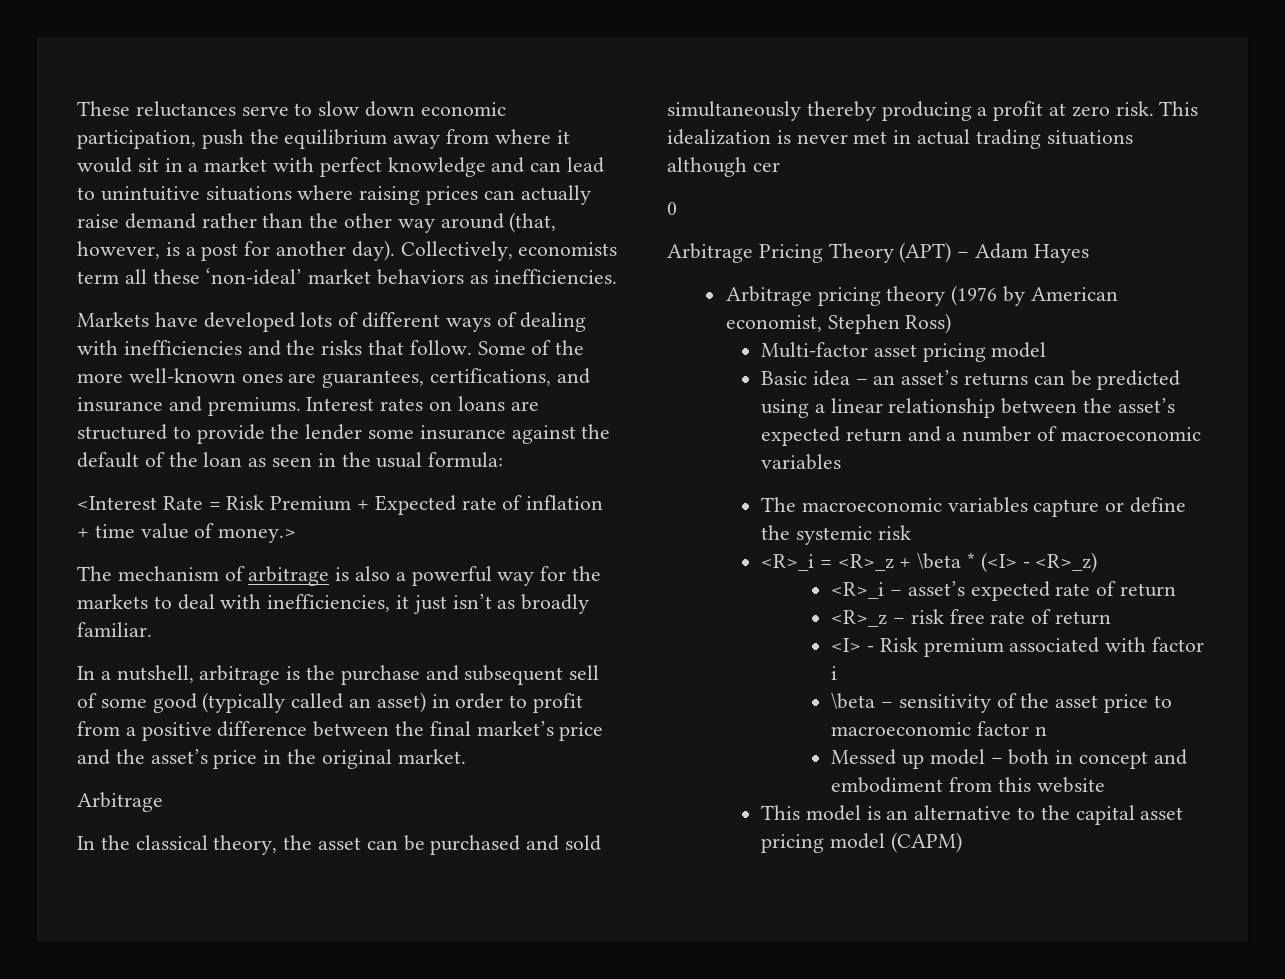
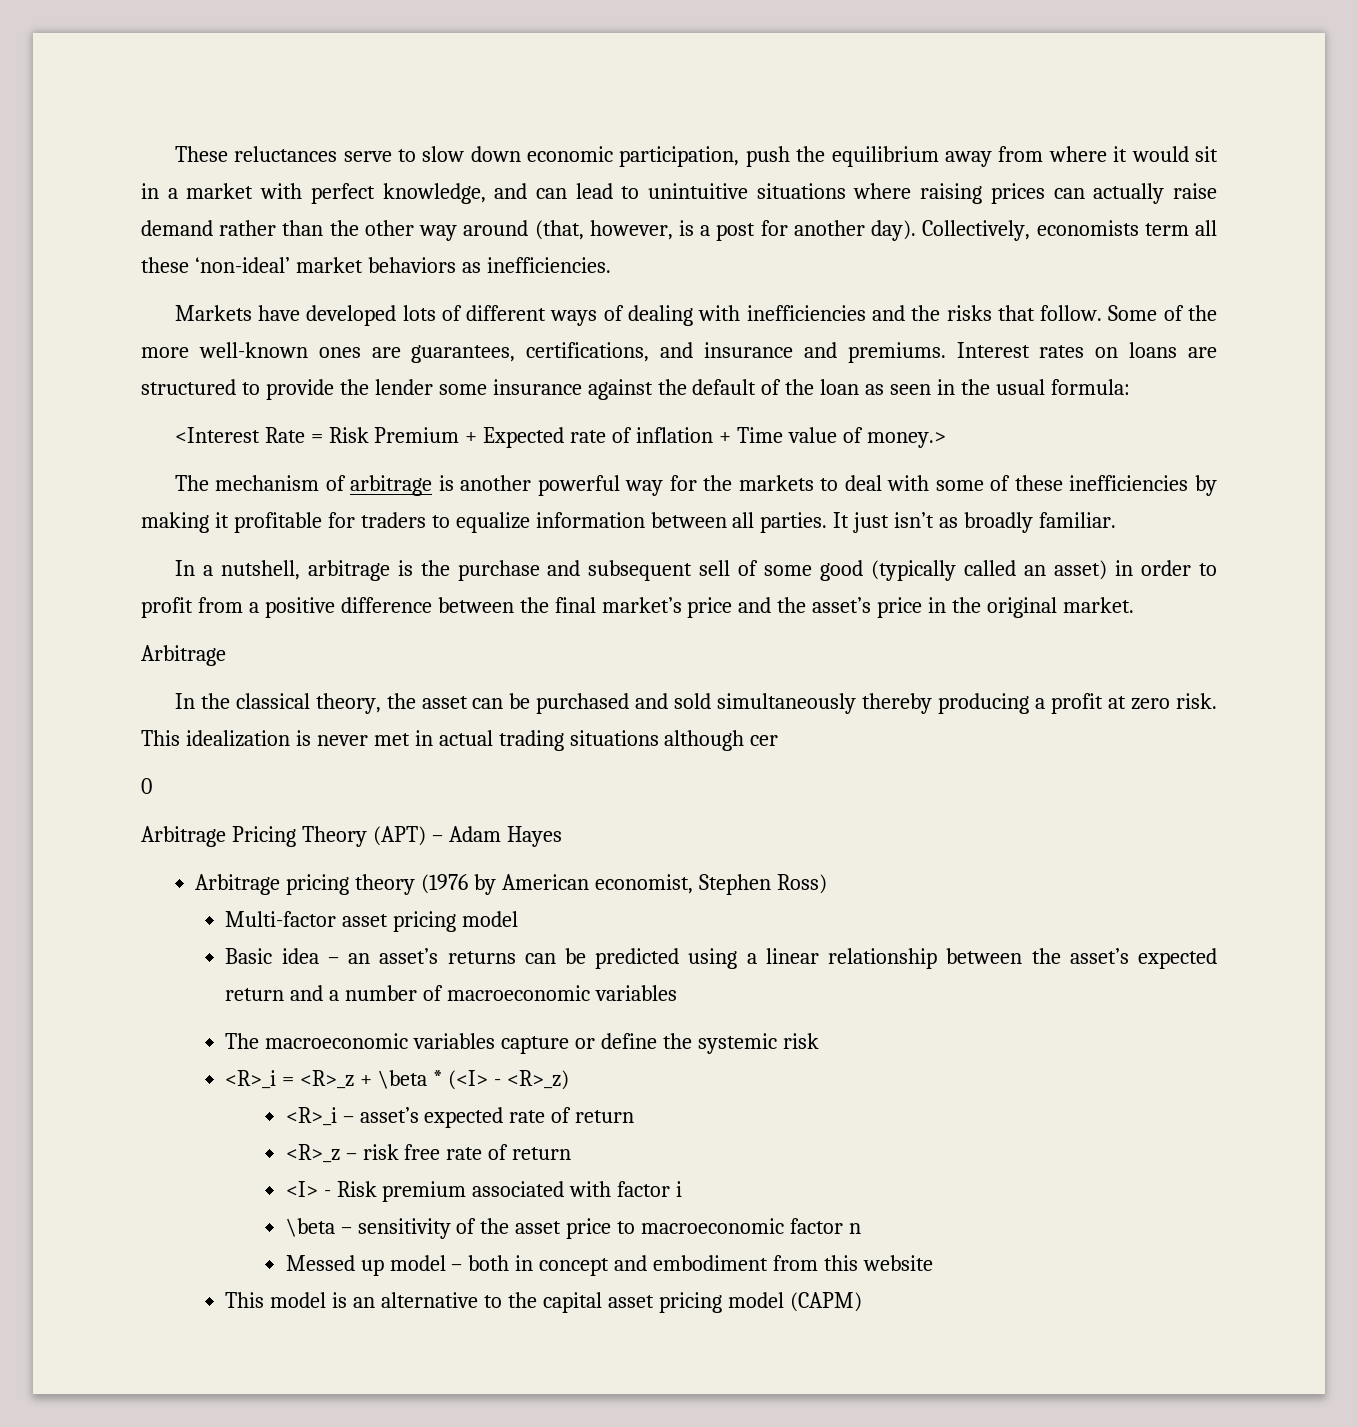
- These reluctances serve to slow down economic participation, push the equilibrium away from where it would sit in a market with perfect knowledge and can lead to unintuitive situations where raising prices can actually raise demand rather than the other way around (that, however, is a post for another day).
+ These reluctances serve to slow down economic participation, push the equilibrium away from where it would sit in a market with perfect knowledge, and can lead to unintuitive situations where raising prices can actually raise demand rather than the other way around (that, however, is a post for another day).
- <Interest Rate = Risk Premium + Expected rate of inflation + time value of money.>
+ <Interest Rate = Risk Premium + Expected rate of inflation + Time value of money.>
- The mechanism of arbitrage is also a powerful way for the markets to deal with inefficiencies, it just isn’t as broadly familiar.
+ The mechanism of arbitrage is another powerful way for the markets to deal with some of these inefficiencies by making it profitable for traders to equalize information between all parties. It just isn’t as broadly familiar.

